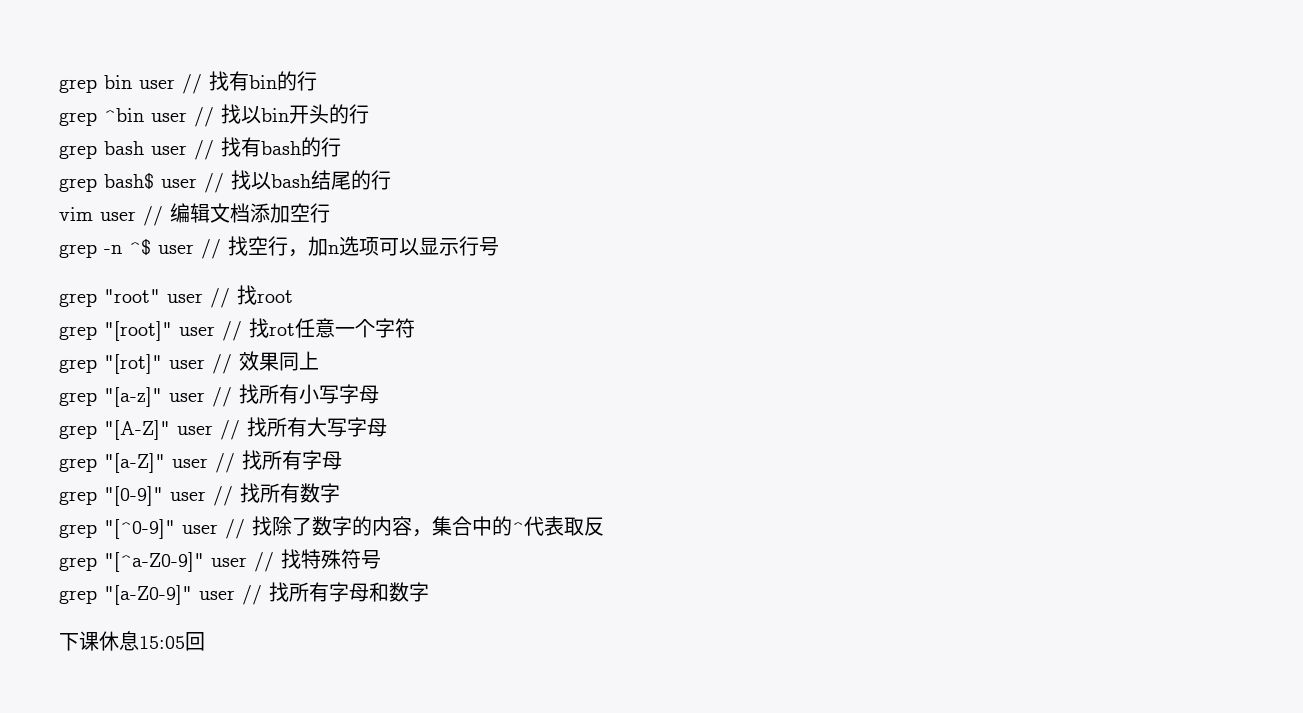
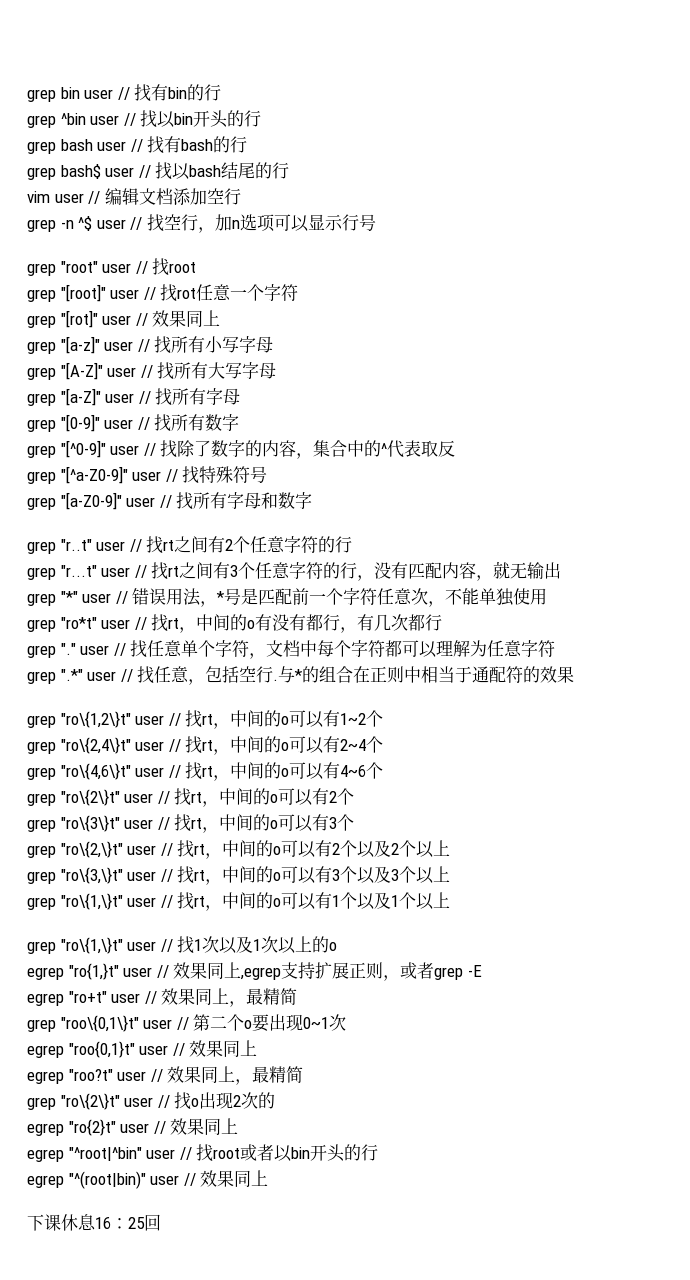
+ grep "r..t" user // 找rt之间有2个任意字符的行
+ grep "r...t" user // 找rt之间有3个任意字符的行，没有匹配内容，就无输出
+ grep "*" user // 错误用法，*号是匹配前一个字符任意次，不能单独使用
+ grep "ro*t" user // 找rt，中间的o有没有都行，有几次都行
+ grep "." user // 找任意单个字符，文档中每个字符都可以理解为任意字符
+ grep ".*" user // 找任意，包括空行.与*的组合在正则中相当于通配符的效果
+ grep "ro\{1,2\}t" user // 找rt，中间的o可以有1~2个
+ grep "ro\{2,4\}t" user // 找rt，中间的o可以有2~4个
+ grep "ro\{4,6\}t" user // 找rt，中间的o可以有4~6个
+ grep "ro\{2\}t" user // 找rt，中间的o可以有2个
+ grep "ro\{3\}t" user // 找rt，中间的o可以有3个
+ grep "ro\{2,\}t" user // 找rt，中间的o可以有2个以及2个以上
+ grep "ro\{3,\}t" user // 找rt，中间的o可以有3个以及3个以上
+ grep "ro\{1,\}t" user // 找rt，中间的o可以有1个以及1个以上
+ grep "ro\{1,\}t" user // 找1次以及1次以上的o
+ egrep "ro{1,}t" user // 效果同上,egrep支持扩展正则，或者grep -E
+ egrep "ro+t" user // 效果同上，最精简
+ grep "roo\{0,1\}t" user // 第二个o要出现0~1次
+ egrep "roo{0,1}t" user // 效果同上
+ egrep "roo?t" user // 效果同上，最精简
+ grep "ro\{2\}t" user // 找o出现2次的
+ egrep "ro{2}t" user // 效果同上
+ egrep "^root|^bin" user // 找root或者以bin开头的行
+ egrep "^(root|bin)" user // 效果同上
- 下课休息15:05回
+ 下课休息16：25回

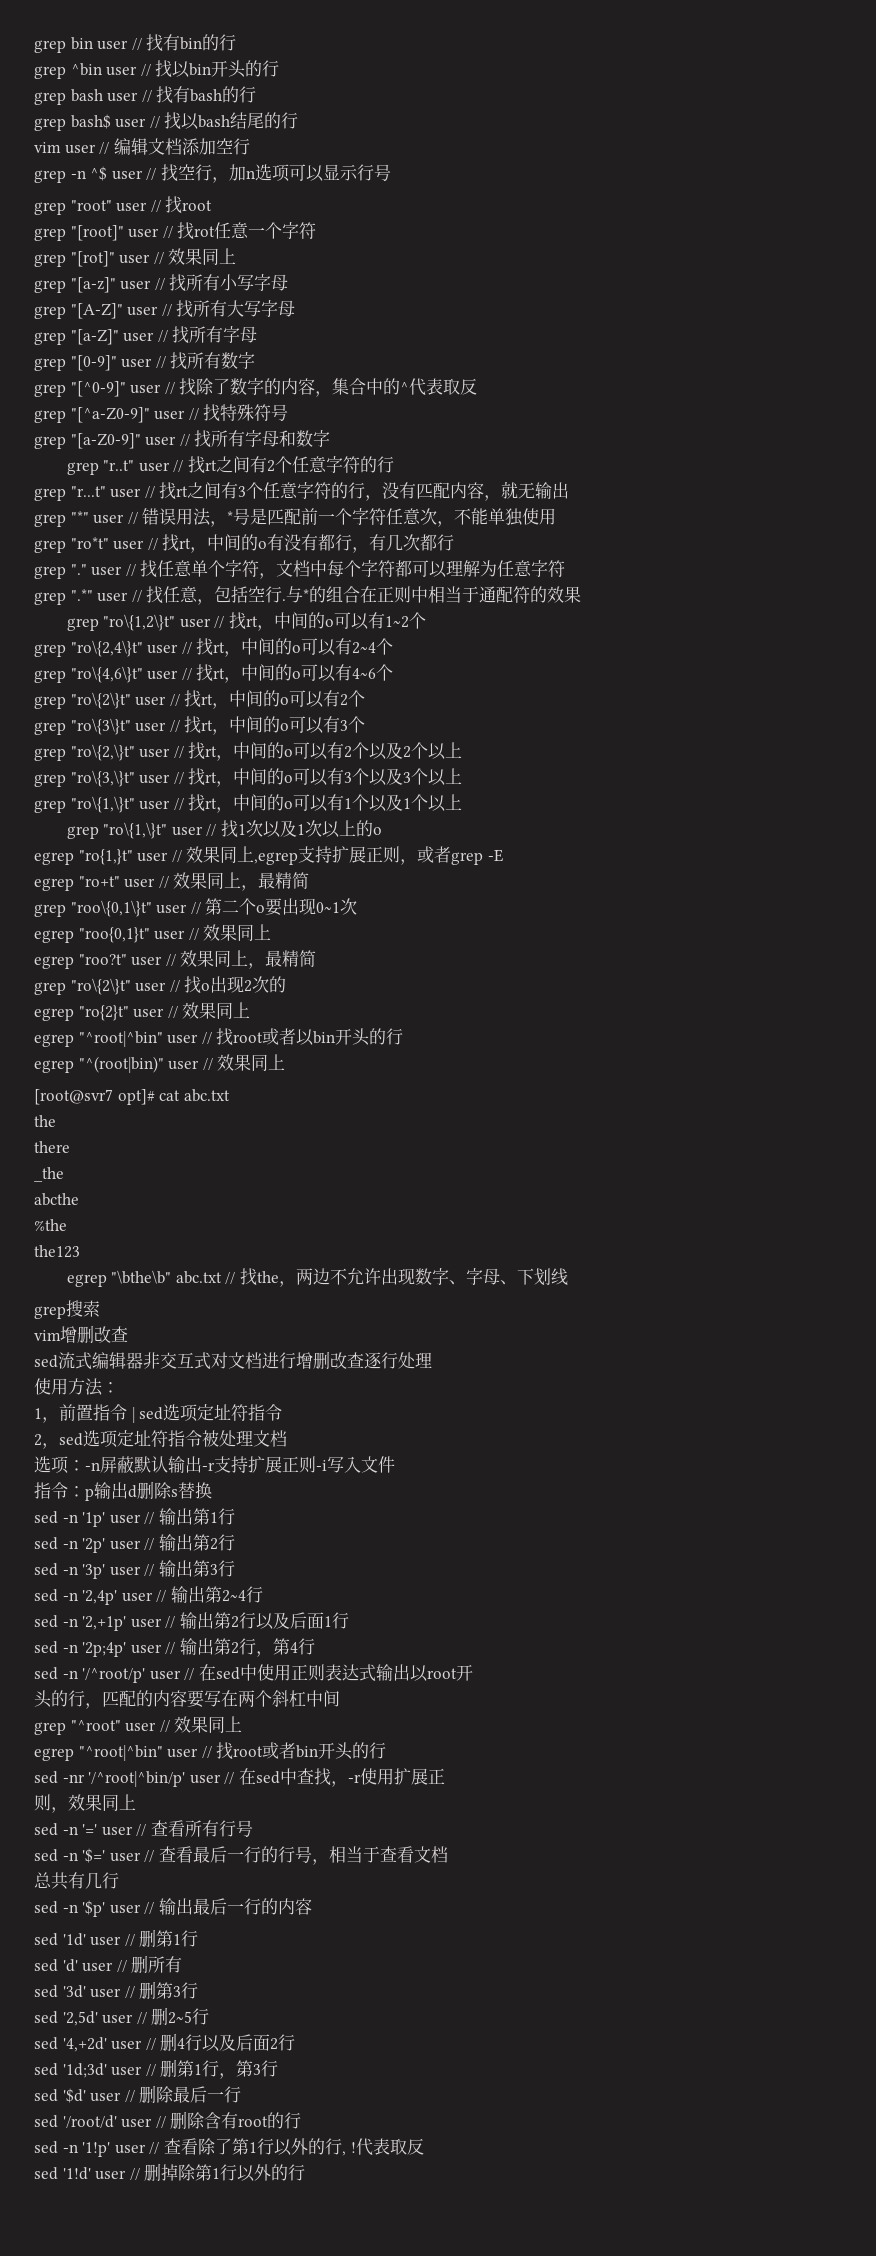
- 下课休息16：25回
+ [root@svr7 opt]# cat abc.txt
+ the
+ there
+ _the
+ abcthe
+ %the
+ the123
+ egrep "\bthe\b" abc.txt // 找the，两边不允许出现数字、字母、下划线
+ grep搜索
+ vim增删改查
+ sed流式编辑器非交互式对文档进行增删改查逐行处理
+ 使用方法：
+ 1，前置指令 | sed选项定址符指令
+ 2，sed选项定址符指令被处理文档
+ 选项：-n屏蔽默认输出-r支持扩展正则-i写入文件
+ 指令：p输出d删除s替换
+ sed -n '1p' user // 输出第1行
+ sed -n '2p' user // 输出第2行
+ sed -n '3p' user // 输出第3行
+ sed -n '2,4p' user // 输出第2~4行
+ sed -n '2,+1p' user // 输出第2行以及后面1行
+ sed -n '2p;4p' user // 输出第2行，第4行
+ sed -n '/^root/p' user // 在sed中使用正则表达式输出以root开
+ 头的行，匹配的内容要写在两个斜杠中间
+ grep "^root" user // 效果同上
+ egrep "^root|^bin" user // 找root或者bin开头的行
+ sed -nr '/^root|^bin/p' user // 在sed中查找，-r使用扩展正
+ 则，效果同上
+ sed -n '=' user // 查看所有行号
+ sed -n '$=' user // 查看最后一行的行号，相当于查看文档
+ 总共有几行
+ sed -n '$p' user // 输出最后一行的内容
+ sed '1d' user // 删第1行
+ sed 'd' user // 删所有
+ sed '3d' user // 删第3行
+ sed '2,5d' user // 删2~5行
+ sed '4,+2d' user // 删4行以及后面2行
+ sed '1d;3d' user // 删第1行，第3行
+ sed '$d' user // 删除最后一行
+ sed '/root/d' user // 删除含有root的行
+ sed -n '1!p' user // 查看除了第1行以外的行, !代表取反
+ sed '1!d' user // 删掉除第1行以外的行

